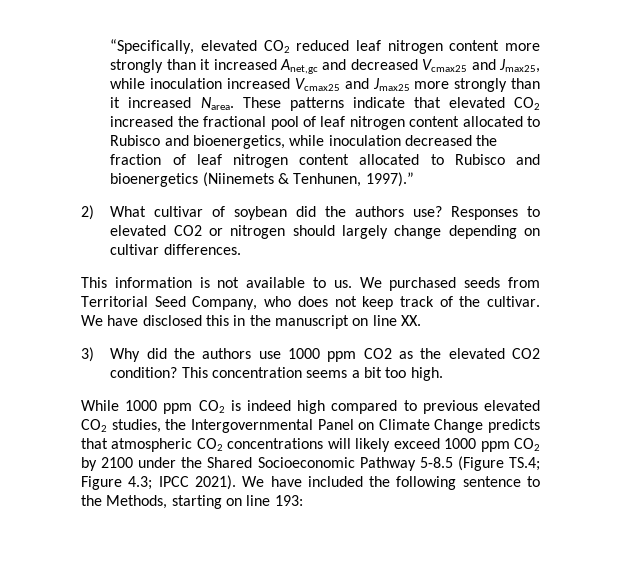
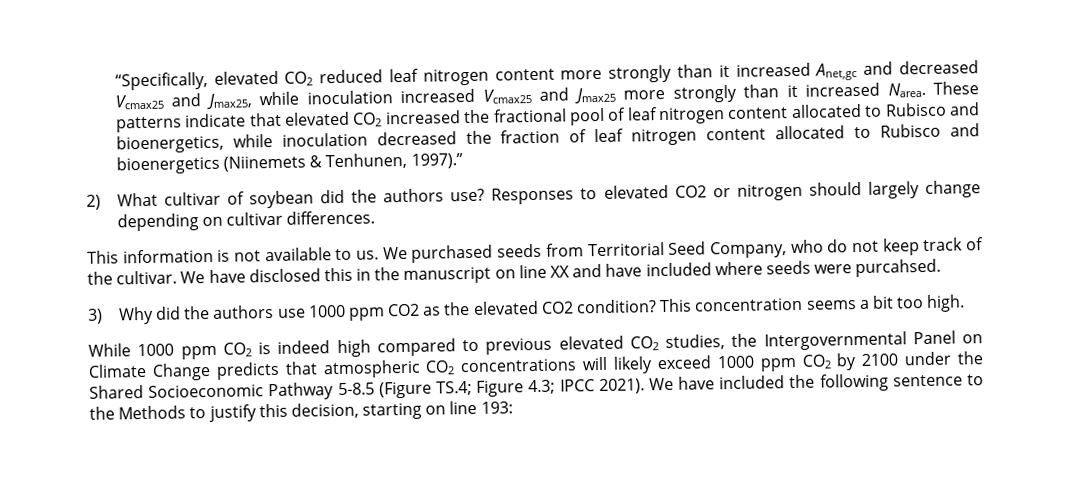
- We purchased seeds from Territorial Seed Company, who does not keep track of the cultivar.
+ We purchased seeds from Territorial Seed Company, who do not keep track of the cultivar.
- We have disclosed this in the manuscript on line XX.
+ We have disclosed this in the manuscript on line XX and have included where seeds were purcahsed.
- We have included the following sentence to the Methods, starting on line 193:
+ We have included the following sentence to the Methods to justify this decision, starting on line 193:

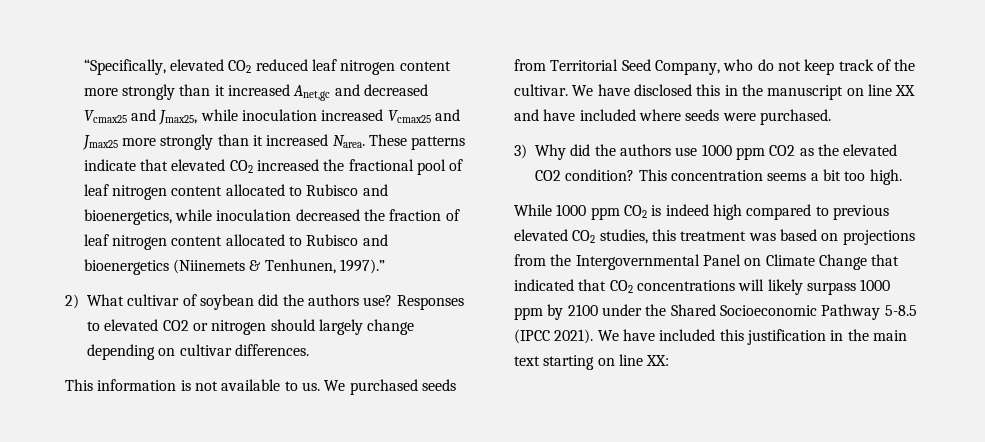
- We have disclosed this in the manuscript on line XX and have included where seeds were purcahsed.
+ We have disclosed this in the manuscript on line XX and have included where seeds were purchased.
- While 1000 ppm CO2 is indeed high compared to previous elevated CO2 studies, the Intergovernmental Panel on Climate Change predicts that atmospheric CO2 concentrations will likely exceed 1000 ppm CO2 by 2100 under the Shared Socioeconomic Pathway 5-8.5 (Figure TS.4; Figure 4.3; IPCC 2021). We have included the following sentence to the Methods to justify this decision, starting on line 193:
+ While 1000 ppm CO2 is indeed high compared to previous elevated CO2 studies, this treatment was based on projections from the Intergovernmental Panel on Climate Change that indicated that CO2 concentrations will likely surpass 1000 ppm by 2100 under the Shared Socioeconomic Pathway 5-8.5 (IPCC 2021). We have included this justification in the main text starting on line XX:

